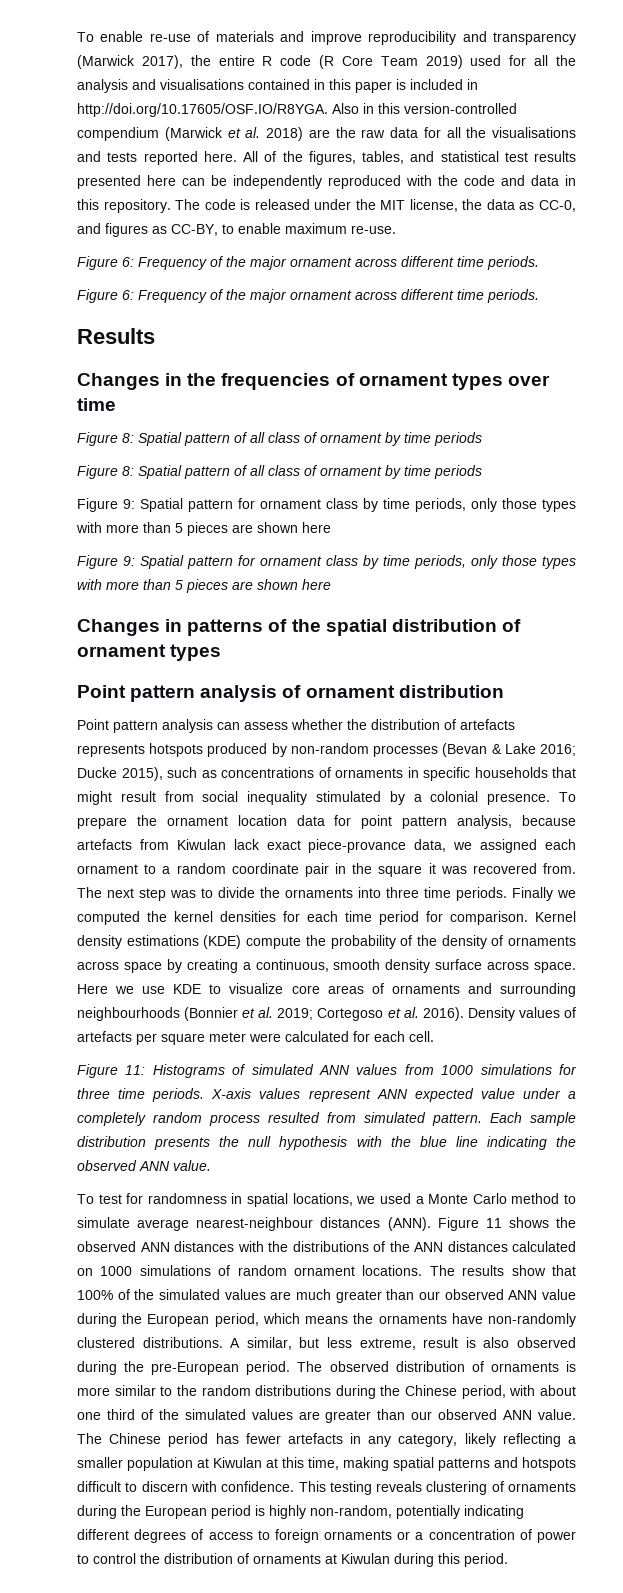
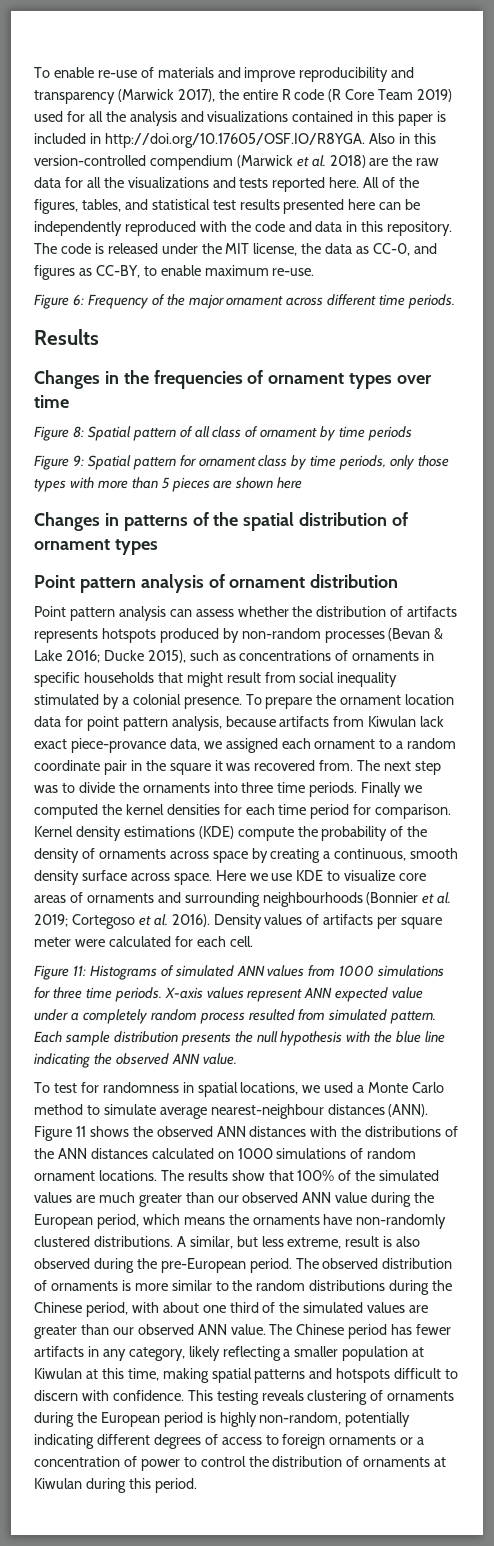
- To enable re-use of materials and improve reproducibility and transparency (Marwick 2017), the entire R code (R Core Team 2019) used for all the analysis and visualisations contained in this paper is included in http://doi.org/10.17605/OSF.IO/R8YGA. Also in this version-controlled compendium (Marwick et al. 2018) are the raw data for all the visualisations and tests reported here.
+ To enable re-use of materials and improve reproducibility and transparency (Marwick 2017), the entire R code (R Core Team 2019) used for all the analysis and visualizations contained in this paper is included in http://doi.org/10.17605/OSF.IO/R8YGA. Also in this version-controlled compendium (Marwick et al. 2018) are the raw data for all the visualizations and tests reported here.
  The code is released under the MIT license, the data as CC-0, and figures as CC-BY, to enable maximum re-use.
- Figure 6: Frequency of the major ornament across different time periods.
  Changes in the frequencies of ornament types over time
  Figure 8: Spatial pattern of all class of ornament by time periods
- Figure 8: Spatial pattern of all class of ornament by time periods
- Figure 9: Spatial pattern for ornament class by time periods, only those types with more than 5 pieces are shown here
- Point pattern analysis can assess whether the distribution of artefacts represents hotspots produced by non-random processes (Bevan & Lake 2016; Ducke 2015), such as concentrations of ornaments in specific households that might result from social inequality stimulated by a colonial presence.
+ Point pattern analysis can assess whether the distribution of artifacts represents hotspots produced by non-random processes (Bevan & Lake 2016; Ducke 2015), such as concentrations of ornaments in specific households that might result from social inequality stimulated by a colonial presence.
- To prepare the ornament location data for point pattern analysis, because artefacts from Kiwulan lack exact piece-provance data, we assigned each ornament to a random coordinate pair in the square it was recovered from.
+ To prepare the ornament location data for point pattern analysis, because artifacts from Kiwulan lack exact piece-provance data, we assigned each ornament to a random coordinate pair in the square it was recovered from.
- Density values of artefacts per square meter were calculated for each cell.
+ Density values of artifacts per square meter were calculated for each cell.
- The Chinese period has fewer artefacts in any category, likely reflecting a smaller population at Kiwulan at this time, making spatial patterns and hotspots difficult to discern with confidence.
+ The Chinese period has fewer artifacts in any category, likely reflecting a smaller population at Kiwulan at this time, making spatial patterns and hotspots difficult to discern with confidence.

